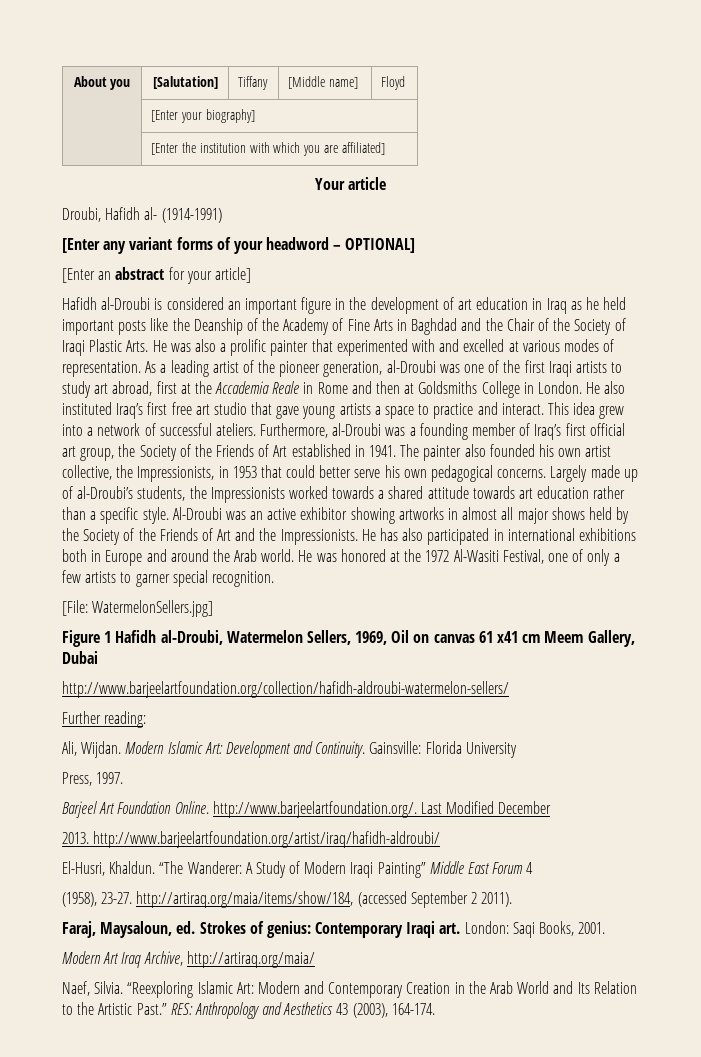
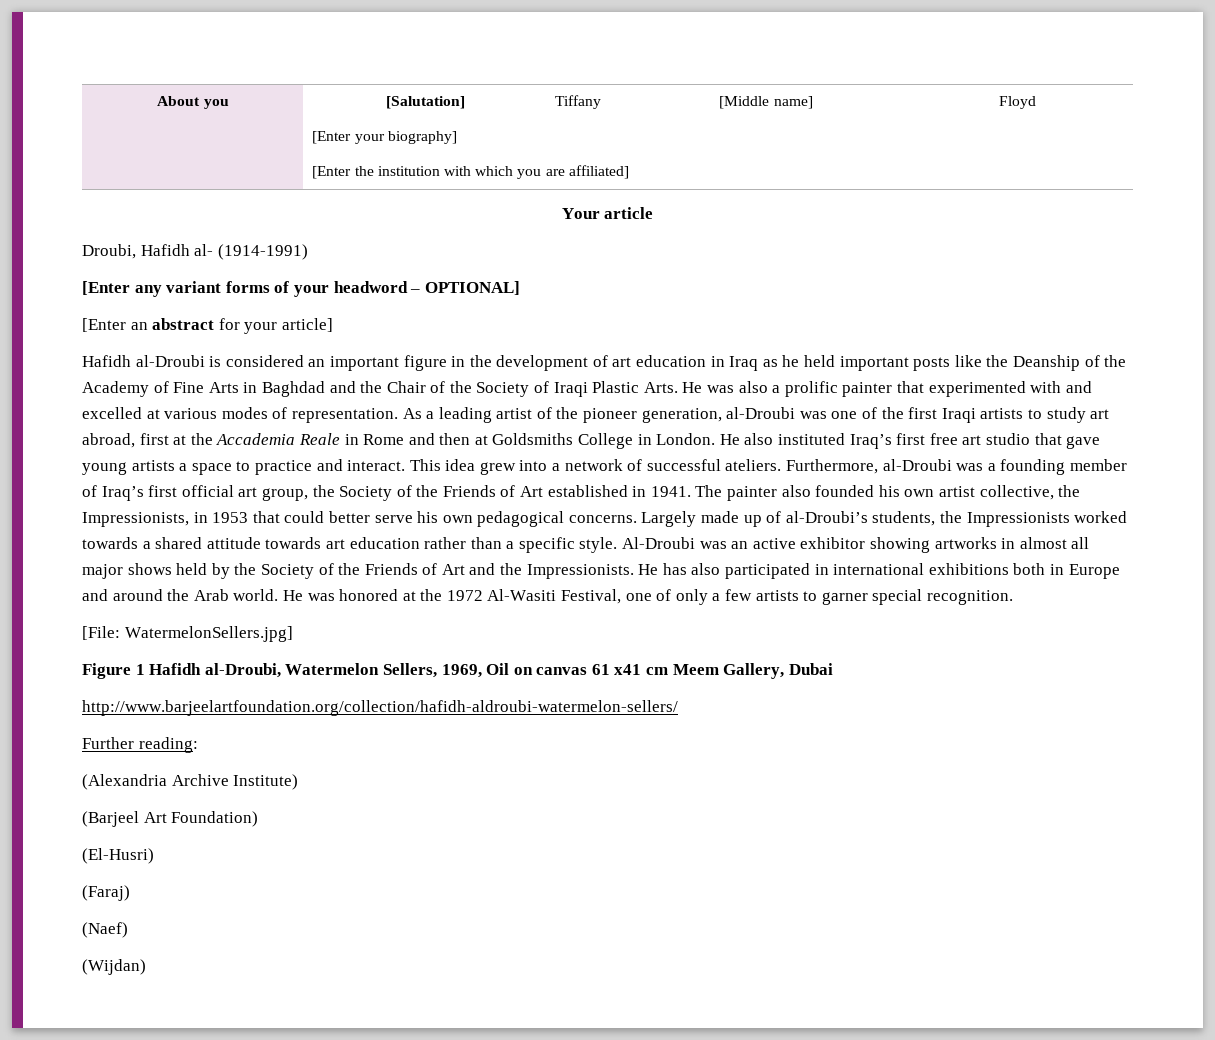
- Ali, Wijdan. Modern Islamic Art: Development and Continuity. Gainsville: Florida University
- Press, 1997.
- Barjeel Art Foundation Online. http://www.barjeelartfoundation.org/. Last Modified December
- 2013. http://www.barjeelartfoundation.org/artist/iraq/hafidh-aldroubi/
- El-Husri, Khaldun. “The Wanderer: A Study of Modern Iraqi Painting” Middle East Forum 4
- (1958), 23-27. http://artiraq.org/maia/items/show/184, (accessed September 2 2011).
- Faraj, Maysaloun, ed. Strokes of genius: Contemporary Iraqi art. London: Saqi Books, 2001.
- Modern Art Iraq Archive, http://artiraq.org/maia/
- Naef, Silvia. “Reexploring Islamic Art: Modern and Contemporary Creation in the Arab World and Its Relation to the Artistic Past.” RES: Anthropology and Aesthetics 43 (2003), 164-174.
+ (Alexandria Archive Institute)
+ (Barjeel Art Foundation)
+ (El-Husri)
+ (Faraj)
+ (Naef)
+ (Wijdan)

